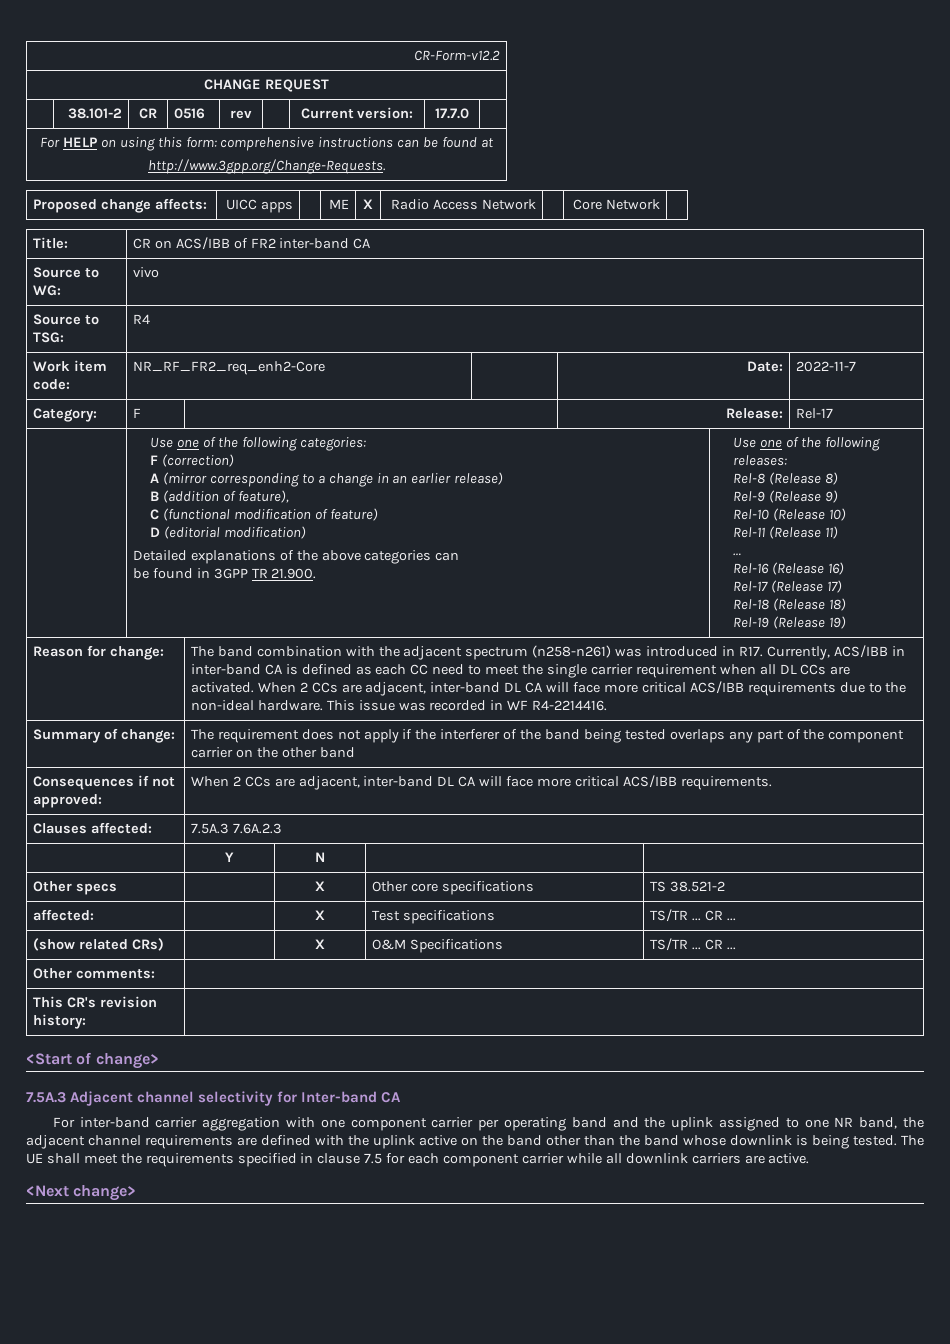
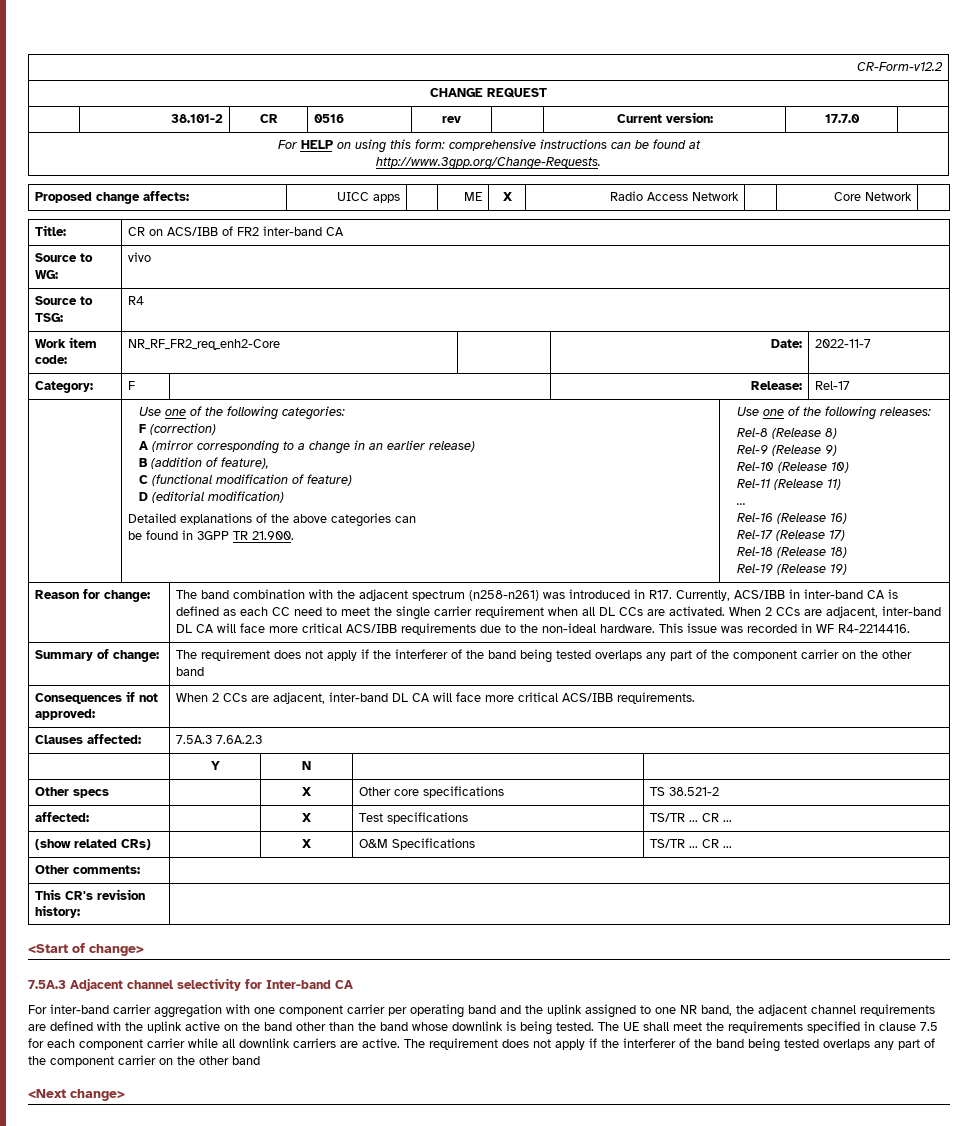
- The UE shall meet the requirements specified in clause 7.5 for each component carrier while all downlink carriers are active.
+ The UE shall meet the requirements specified in clause 7.5 for each component carrier while all downlink carriers are active. The requirement does not apply if the interferer of the band being tested overlaps any part of the component carrier on the other band

